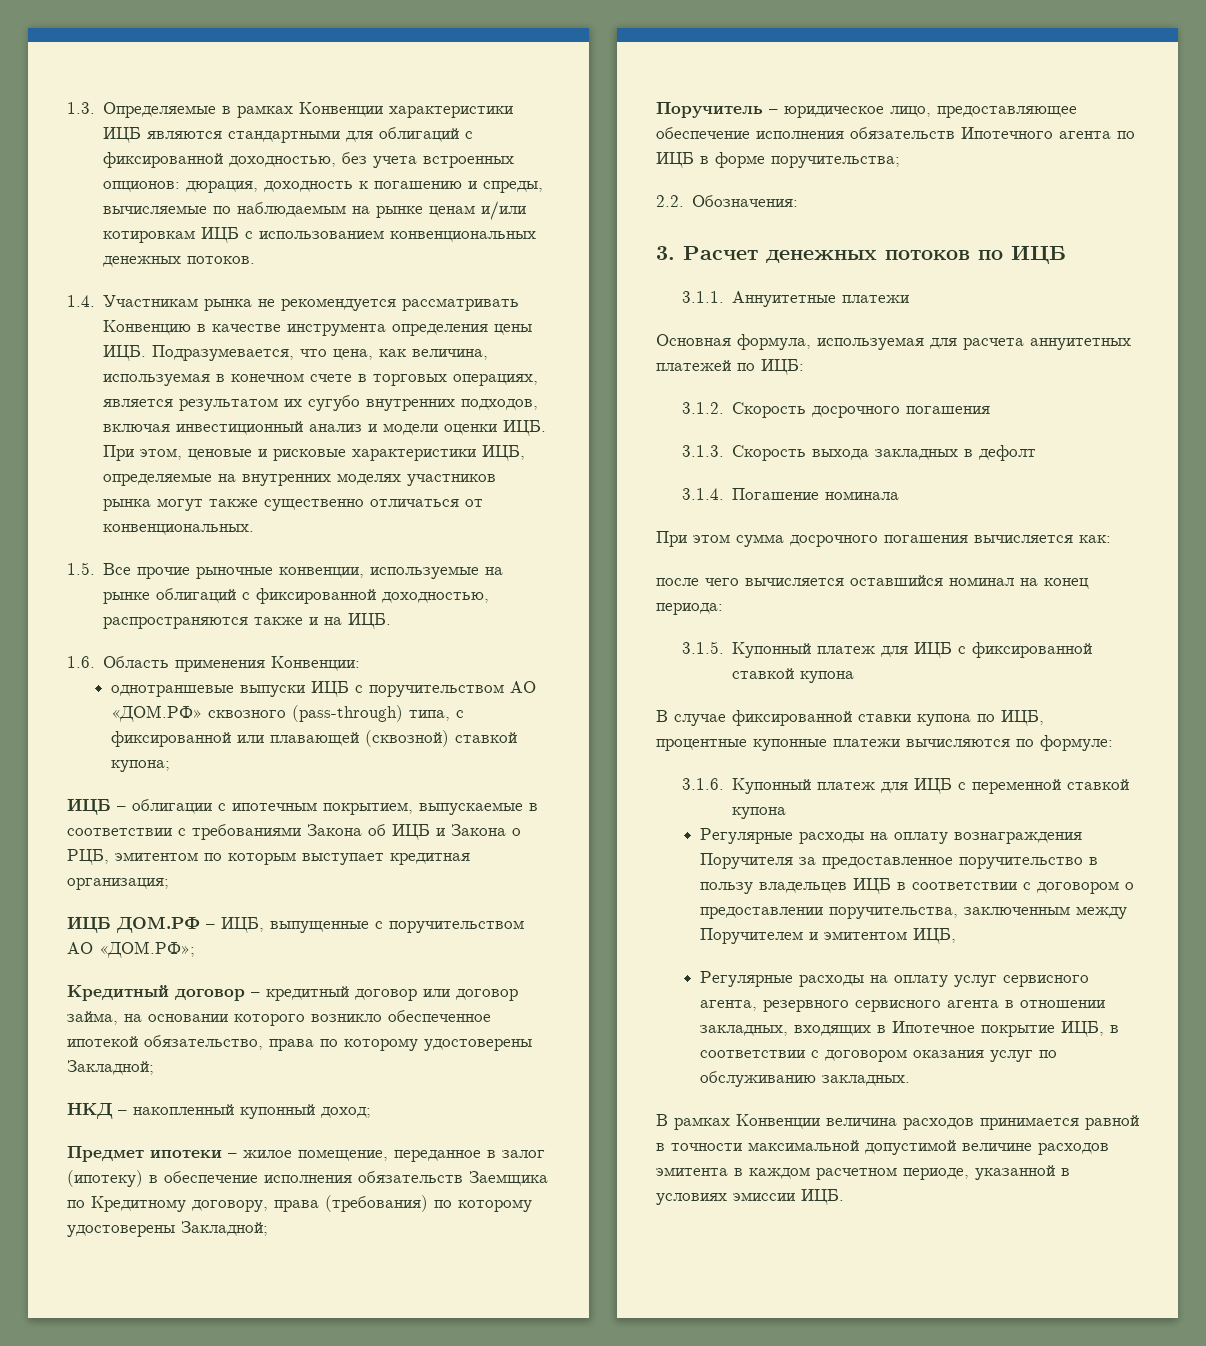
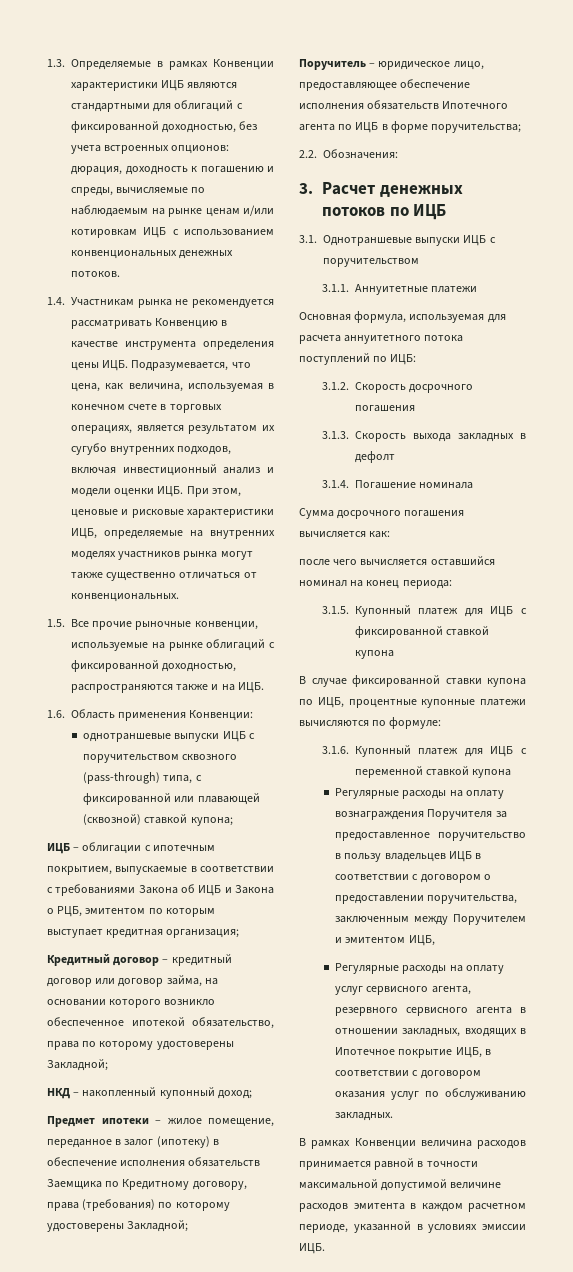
- однотраншевые выпуски ИЦБ с поручительством АО «ДОМ.РФ» сквозного (pass-through) типа, с фиксированной или плавающей (сквозной) ставкой купона;
+ однотраншевые выпуски ИЦБ с поручительством сквозного (pass-through) типа, с фиксированной или плавающей (сквозной) ставкой купона;
- ИЦБ ДОМ.РФ – ИЦБ, выпущенные с поручительством АО «ДОМ.РФ»;
+ 3.1. Однотраншевые выпуски ИЦБ с поручительством
- Основная формула, используемая для расчета аннуитетных платежей по ИЦБ:
+ Основная формула, используемая для расчета аннуитетного потока поступлений по ИЦБ:
- При этом сумма досрочного погашения вычисляется как:
+ Сумма досрочного погашения вычисляется как:

